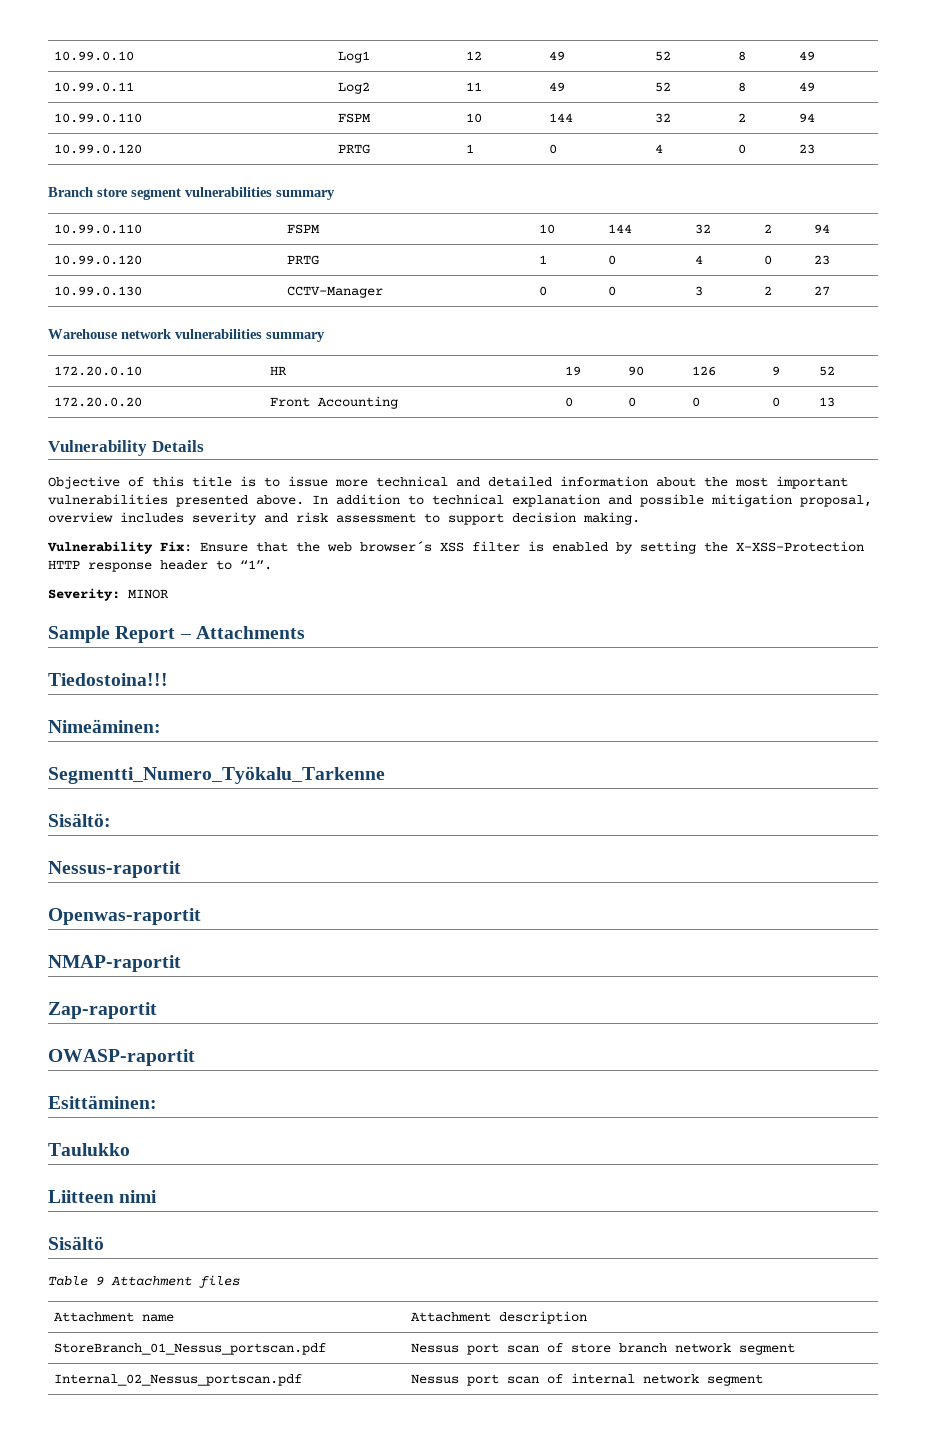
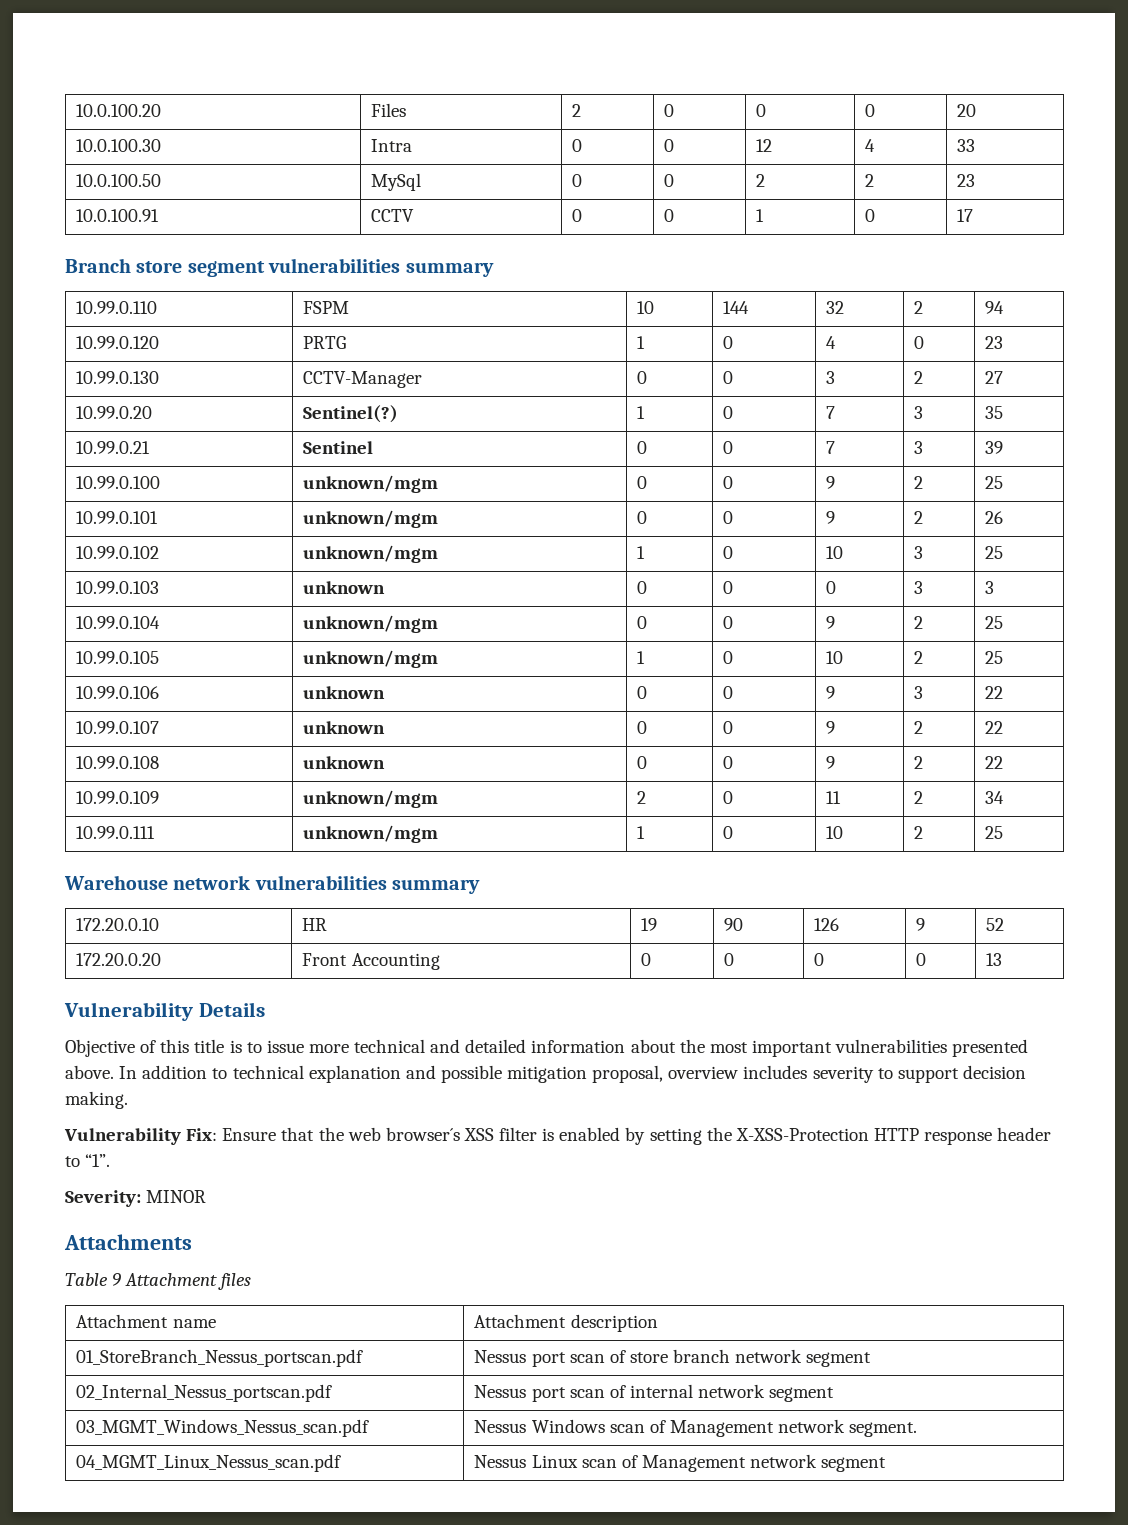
- 10.99.0.10 | Log1 | 12 | 49 | 52 | 8 | 49
- 10.99.0.11 | Log2 | 11 | 49 | 52 | 8 | 49
- 10.99.0.110 | FSPM | 10 | 144 | 32 | 2 | 94
- 10.99.0.120 | PRTG | 1 | 0 | 4 | 0 | 23
+ 10.0.100.20 | Files | 2 | 0 | 0 | 0 | 20
+ 10.0.100.30 | Intra | 0 | 0 | 12 | 4 | 33
+ 10.0.100.50 | MySql | 0 | 0 | 2 | 2 | 23
+ 10.0.100.91 | CCTV | 0 | 0 | 1 | 0 | 17
+ 10.99.0.20 | Sentinel(?) | 1 | 0 | 7 | 3 | 35
+ 10.99.0.21 | Sentinel | 0 | 0 | 7 | 3 | 39
+ 10.99.0.100 | unknown/mgm | 0 | 0 | 9 | 2 | 25
+ 10.99.0.101 | unknown/mgm | 0 | 0 | 9 | 2 | 26
+ 10.99.0.102 | unknown/mgm | 1 | 0 | 10 | 3 | 25
+ 10.99.0.103 | unknown | 0 | 0 | 0 | 3 | 3
+ 10.99.0.104 | unknown/mgm | 0 | 0 | 9 | 2 | 25
+ 10.99.0.105 | unknown/mgm | 1 | 0 | 10 | 2 | 25
+ 10.99.0.106 | unknown | 0 | 0 | 9 | 3 | 22
+ 10.99.0.107 | unknown | 0 | 0 | 9 | 2 | 22
+ 10.99.0.108 | unknown | 0 | 0 | 9 | 2 | 22
+ 10.99.0.109 | unknown/mgm | 2 | 0 | 11 | 2 | 34
+ 10.99.0.111 | unknown/mgm | 1 | 0 | 10 | 2 | 25
- In addition to technical explanation and possible mitigation proposal, overview includes severity and risk assessment to support decision making.
+ In addition to technical explanation and possible mitigation proposal, overview includes severity to support decision making.
- Sample Report – Attachments
- Tiedostoina!!!
- Nimeäminen:
- Segmentti_Numero_Työkalu_Tarkenne
- Sisältö:
- Nessus-raportit
- Openwas-raportit
- NMAP-raportit
- Zap-raportit
- OWASP-raportit
- Esittäminen:
- Taulukko
- Liitteen nimi
- Sisältö
+ Attachments
- StoreBranch_01_Nessus_portscan.pdf | Nessus port scan of store branch network segment
+ 01_StoreBranch_Nessus_portscan.pdf | Nessus port scan of store branch network segment
- Internal_02_Nessus_portscan.pdf | Nessus port scan of internal network segment
+ 02_Internal_Nessus_portscan.pdf | Nessus port scan of internal network segment
+ 03_MGMT_Windows_Nessus_scan.pdf | Nessus Windows scan of Management network segment.
+ 04_MGMT_Linux_Nessus_scan.pdf | Nessus Linux scan of Management network segment

